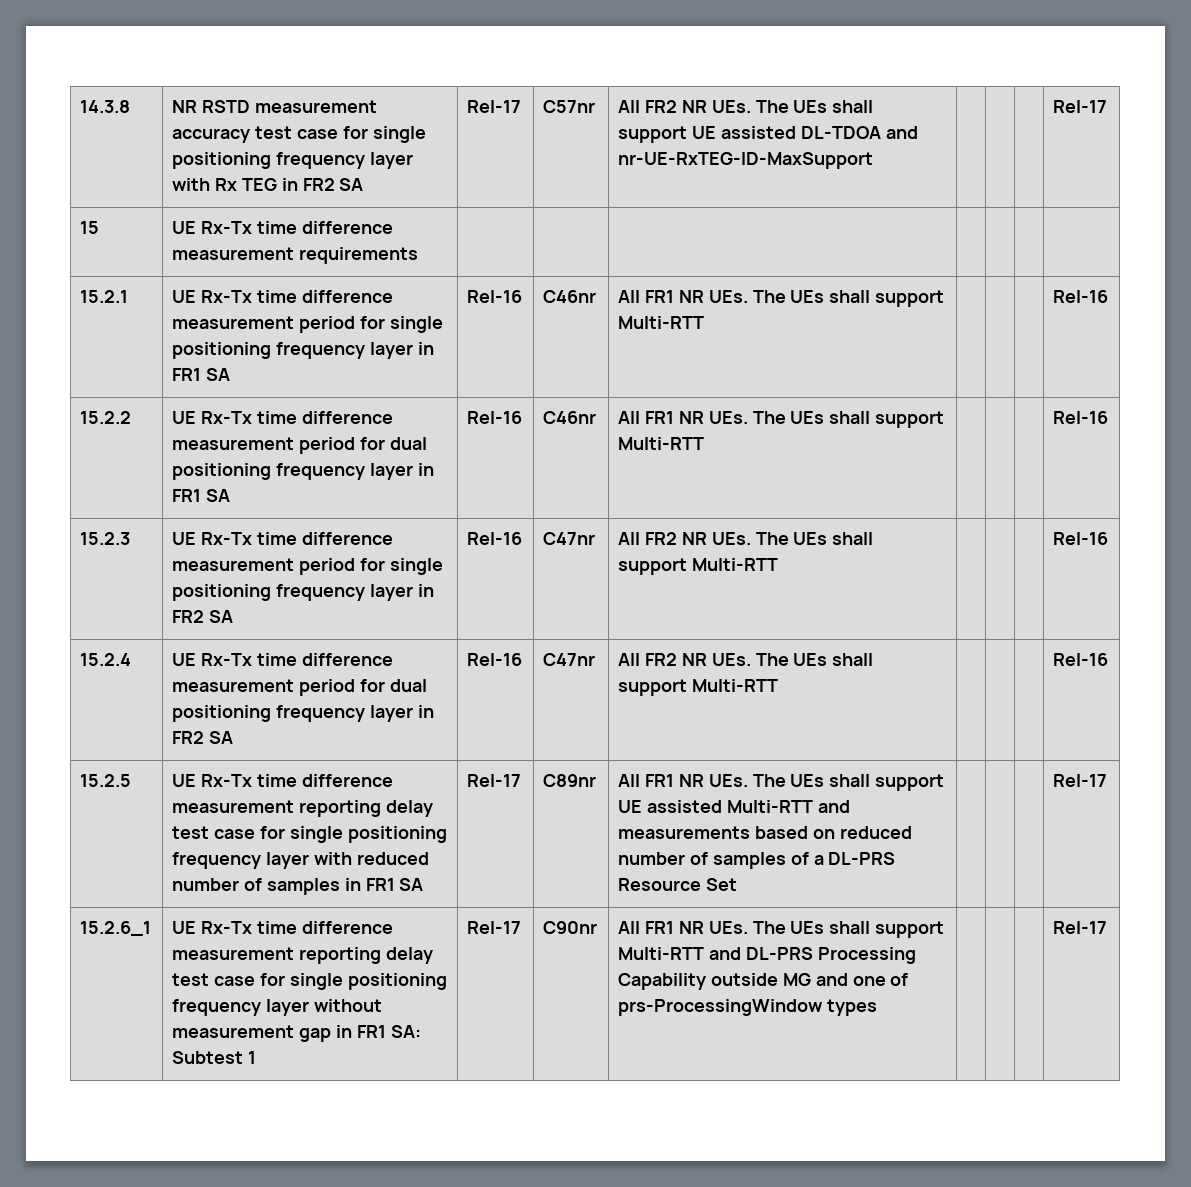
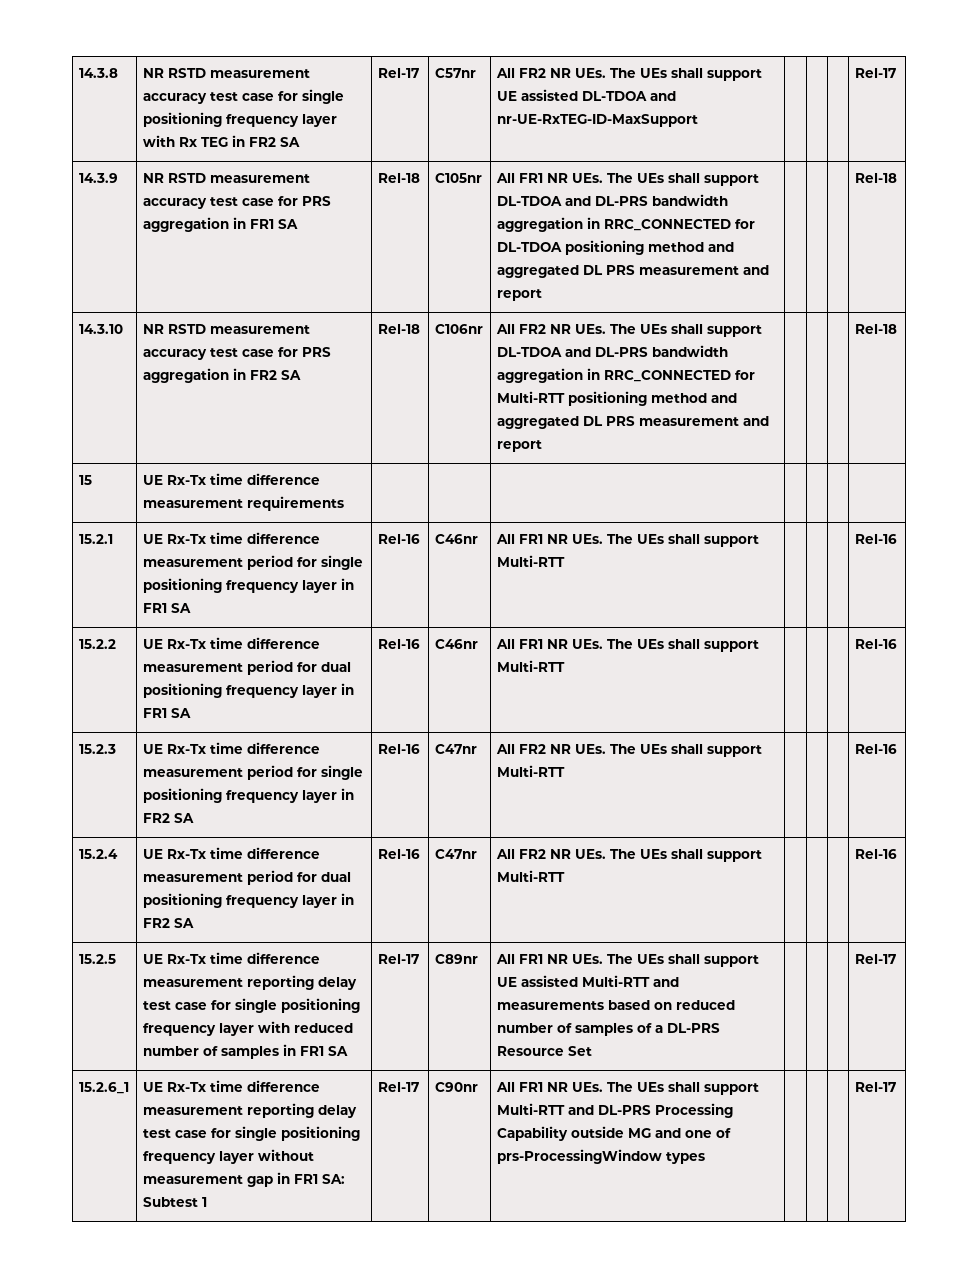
+ 14.3.9 | NR RSTD measurement accuracy test case for PRS aggregation in FR1 SA | Rel-18 | C105nr | All FR1 NR UEs. The UEs shall support DL-TDOA and DL-PRS bandwidth aggregation in RRC_CONNECTED for DL-TDOA positioning method and aggregated DL PRS measurement and report | | | | Rel-18
+ 14.3.10 | NR RSTD measurement accuracy test case for PRS aggregation in FR2 SA | Rel-18 | C106nr | All FR2 NR UEs. The UEs shall support DL-TDOA and DL-PRS bandwidth aggregation in RRC_CONNECTED for Multi-RTT positioning method and aggregated DL PRS measurement and report | | | | Rel-18

